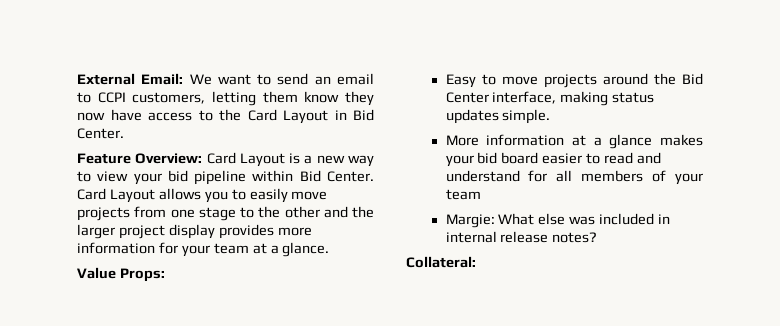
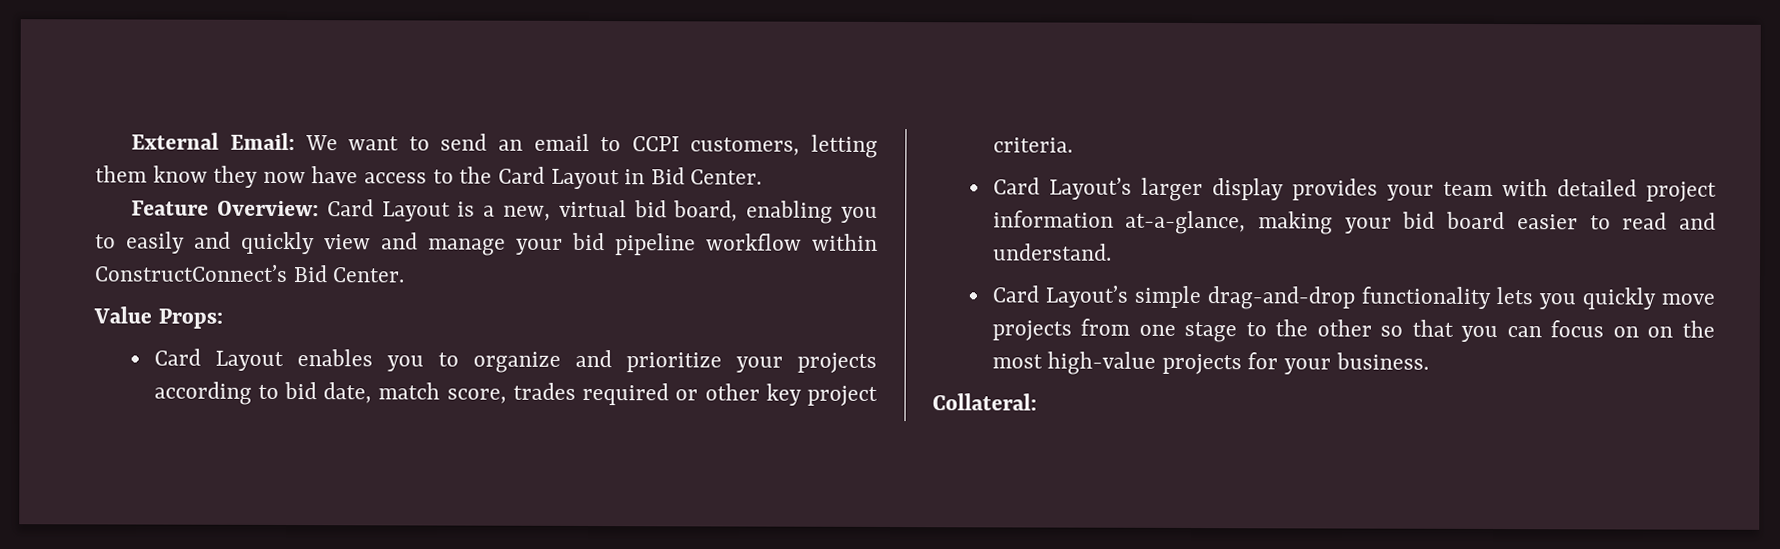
- Feature Overview: Card Layout is a new way to view your bid pipeline within Bid Center. Card Layout allows you to easily move projects from one stage to the other and the larger project display provides more information for your team at a glance.
+ Feature Overview: Card Layout is a new, virtual bid board, enabling you to easily and quickly view and manage your bid pipeline workflow within ConstructConnect’s Bid Center.
  Value Props:
- Easy to move projects around the Bid Center interface, making status updates simple.
- More information at a glance makes your bid board easier to read and understand for all members of your team
- Margie: What else was included in internal release notes?
+ Card Layout enables you to organize and prioritize your projects according to bid date, match score, trades required or other key project criteria.
+ Card Layout’s larger display provides your team with detailed project information at-a-glance, making your bid board easier to read and understand.
+ Card Layout’s simple drag-and-drop functionality lets you quickly move projects from one stage to the other so that you can focus on on the most high-value projects for your business.

